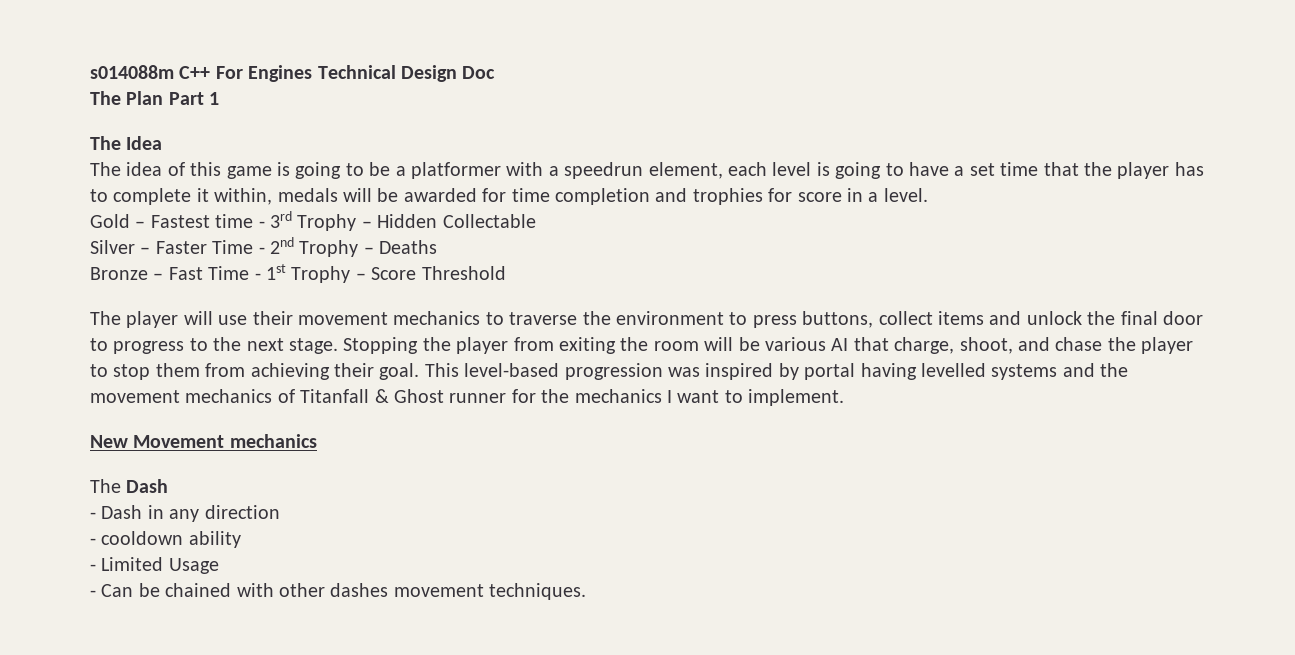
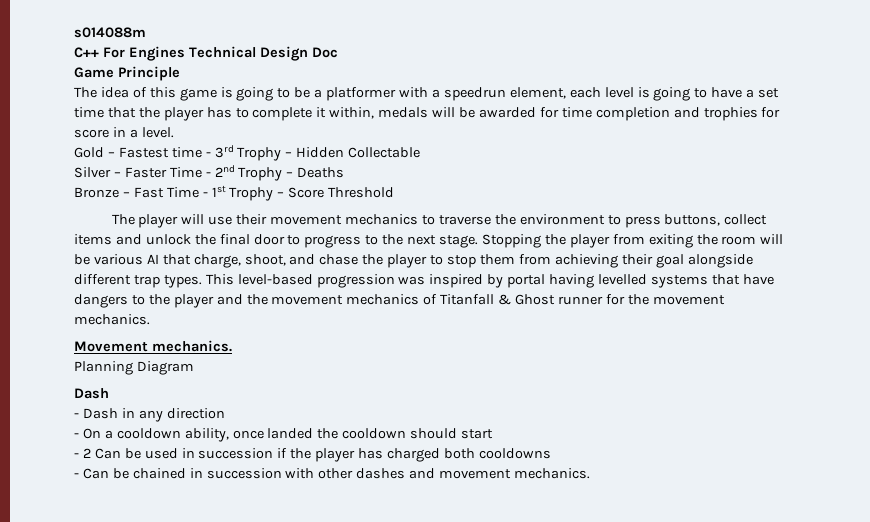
- s014088m C++ For Engines Technical Design Doc
+ s014088m
+ C++ For Engines Technical Design Doc
- The Plan Part 1
- The Idea
+ Game Principle
- Stopping the player from exiting the room will be various AI that charge, shoot, and chase the player to stop them from achieving their goal.
+ Stopping the player from exiting the room will be various AI that charge, shoot, and chase the player to stop them from achieving their goal alongside different trap types.
- This level-based progression was inspired by portal having levelled systems and the movement mechanics of Titanfall & Ghost runner for the mechanics I want to implement.
- New Movement mechanics
- The Dash
+ This level-based progression was inspired by portal having levelled systems that have dangers to the player and the movement mechanics of Titanfall & Ghost runner for the movement mechanics.
+ Movement mechanics.
+ Planning Diagram
+ Dash
- - cooldown ability
- - Limited Usage
+ - On a cooldown ability, once landed the cooldown should start
+ - 2 Can be used in succession if the player has charged both cooldowns
- - Can be chained with other dashes movement techniques.
+ - Can be chained in succession with other dashes and movement mechanics.

